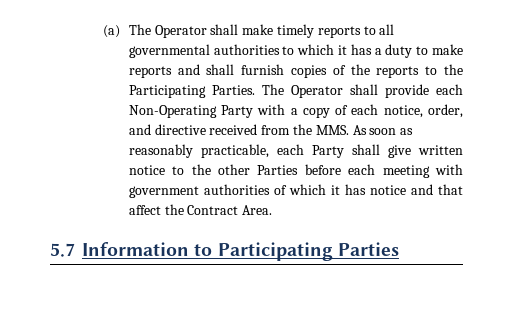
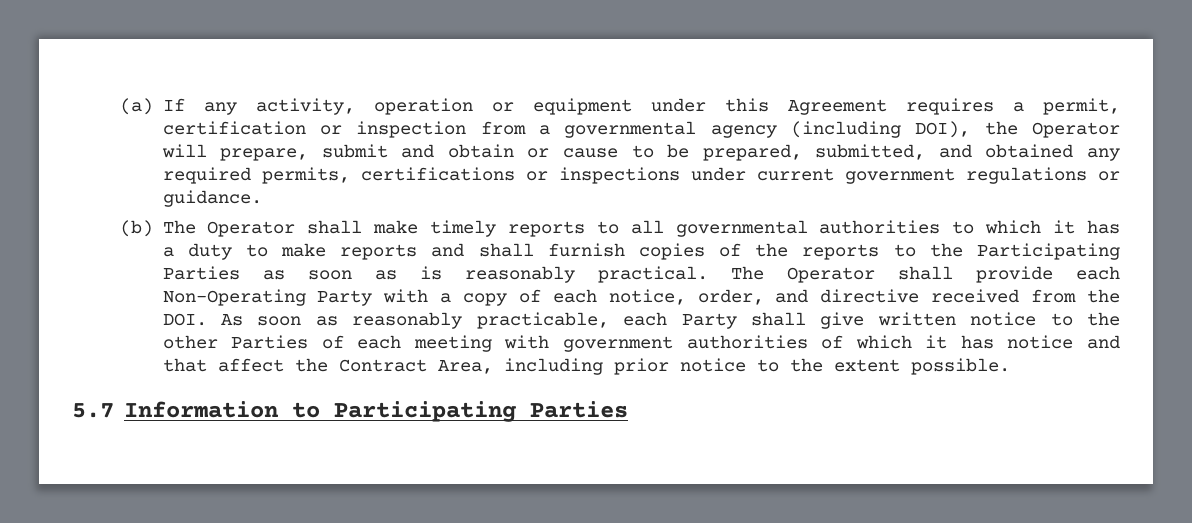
- (a) The Operator shall make timely reports to all governmental authorities to which it has a duty to make reports and shall furnish copies of the reports to the Participating Parties.
+ (a) If any activity, operation or equipment under this Agreement requires a permit, certification or inspection from a governmental agency (including DOI), the Operator will prepare, submit and obtain or cause to be prepared, submitted, and obtained any required permits, certifications or inspections under current government regulations or guidance.
+ (b) The Operator shall make timely reports to all governmental authorities to which it has a duty to make reports and shall furnish copies of the reports to the Participating Parties as soon as is reasonably practical.
- The Operator shall provide each Non-Operating Party with a copy of each notice, order, and directive received from the MMS. As soon as reasonably practicable, each Party shall give written notice to the other Parties before each meeting with government authorities of which it has notice and that affect the Contract Area.
+ The Operator shall provide each Non-Operating Party with a copy of each notice, order, and directive received from the DOI. As soon as reasonably practicable, each Party shall give written notice to the other Parties of each meeting with government authorities of which it has notice and that affect the Contract Area, including prior notice to the extent possible.

